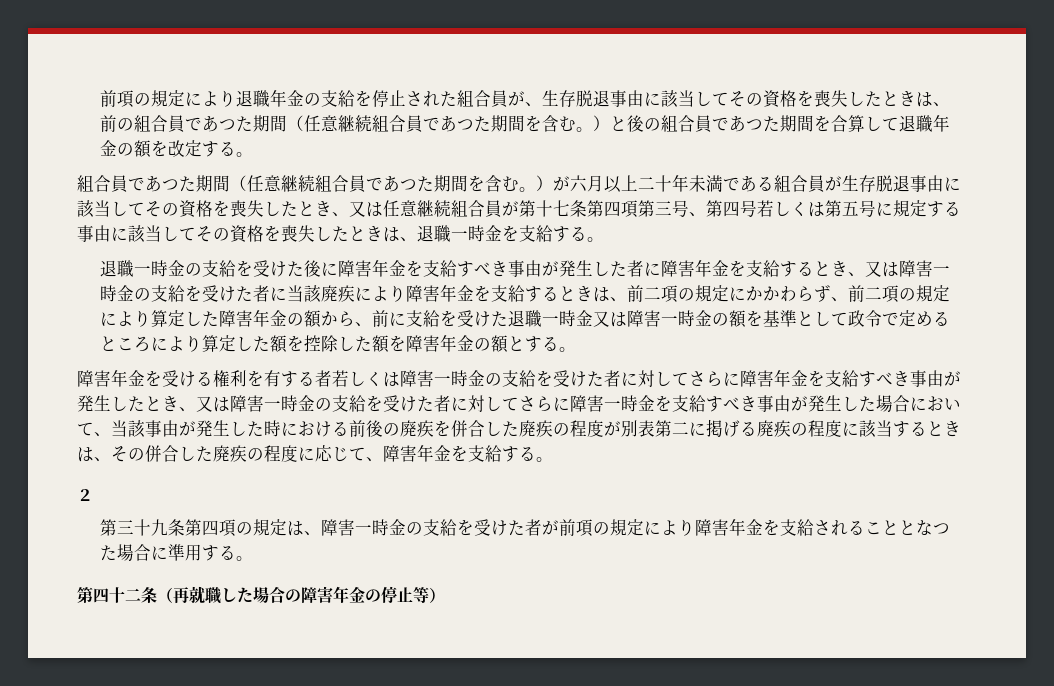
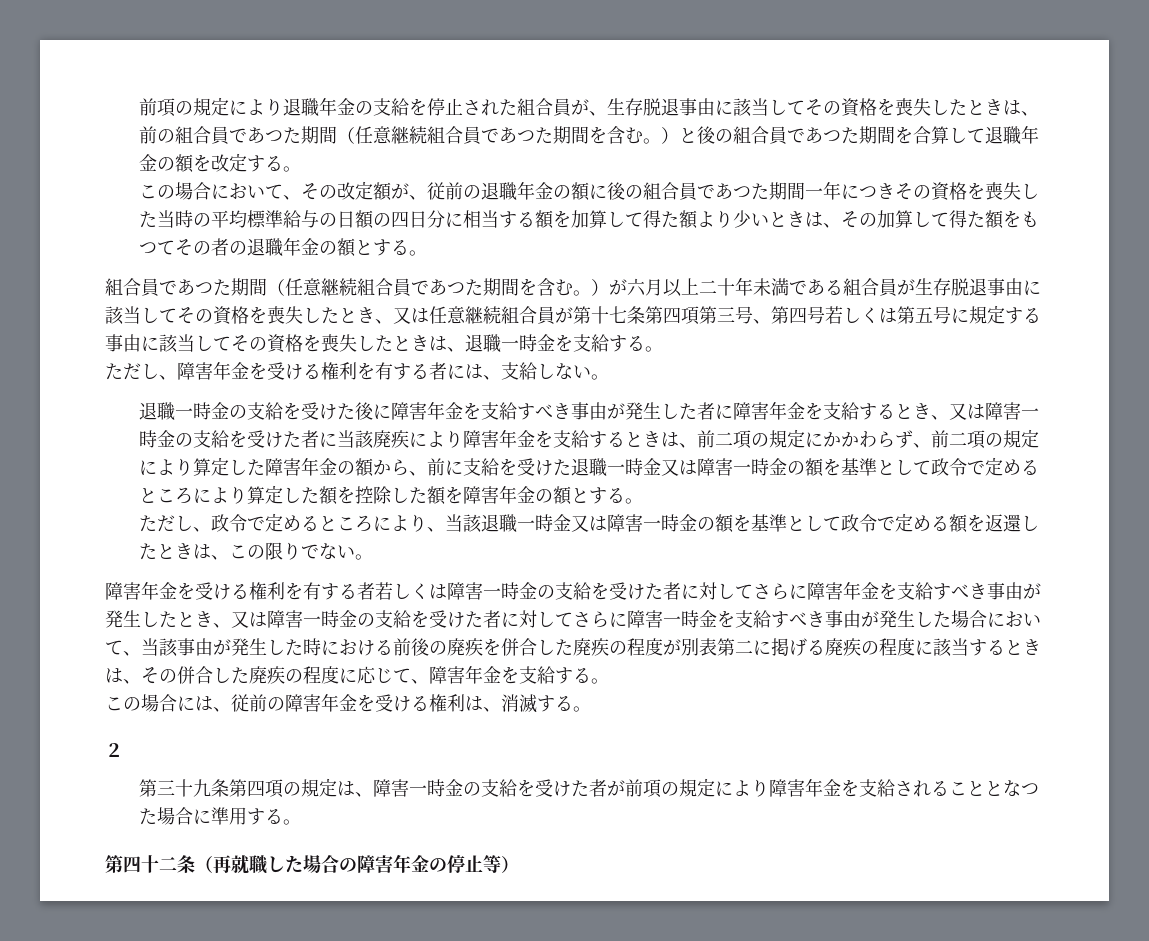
+ この場合において、その改定額が、従前の退職年金の額に後の組合員であつた期間一年につきその資格を喪失した当時の平均標準給与の日額の四日分に相当する額を加算して得た額より少いときは、その加算して得た額をもつてその者の退職年金の額とする。
+ ただし、障害年金を受ける権利を有する者には、支給しない。
+ ただし、政令で定めるところにより、当該退職一時金又は障害一時金の額を基準として政令で定める額を返還したときは、この限りでない。
+ この場合には、従前の障害年金を受ける権利は、消滅する。

